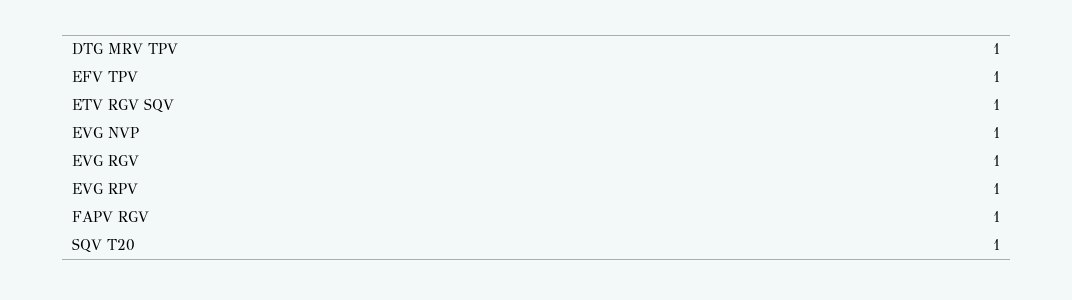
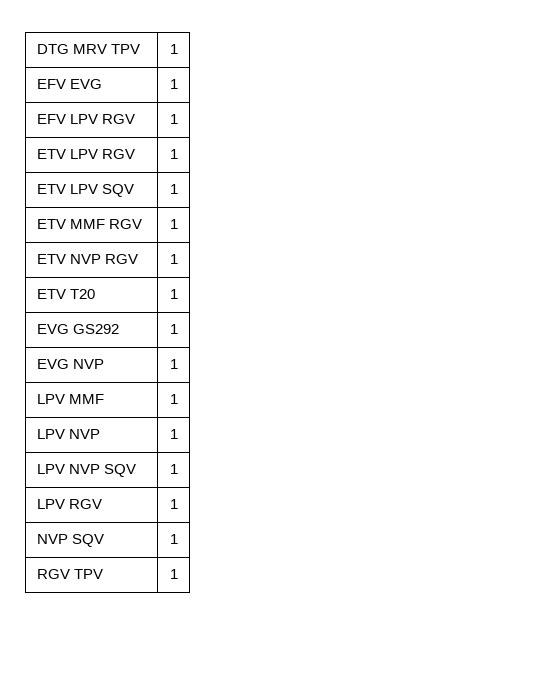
- EFV TPV | 1
- ETV RGV SQV | 1
+ EFV EVG | 1
+ EFV LPV RGV | 1
+ ETV LPV RGV | 1
+ ETV LPV SQV | 1
+ ETV MMF RGV | 1
+ ETV NVP RGV | 1
+ ETV T20 | 1
+ EVG GS292 | 1
  EVG NVP | 1
- EVG RGV | 1
- EVG RPV | 1
- FAPV RGV | 1
- SQV T20 | 1
+ LPV MMF | 1
+ LPV NVP | 1
+ LPV NVP SQV | 1
+ LPV RGV | 1
+ NVP SQV | 1
+ RGV TPV | 1

